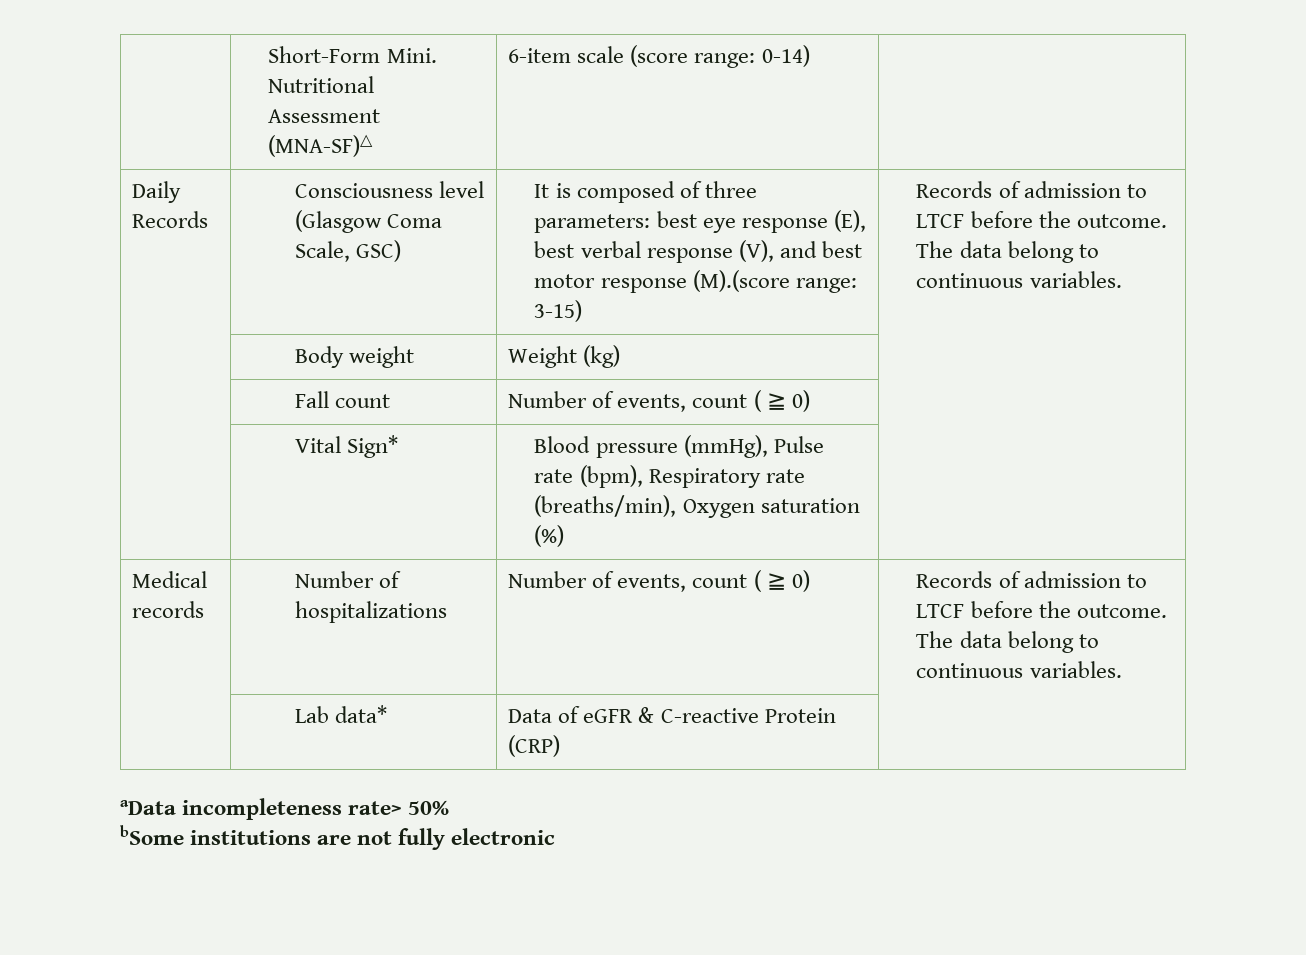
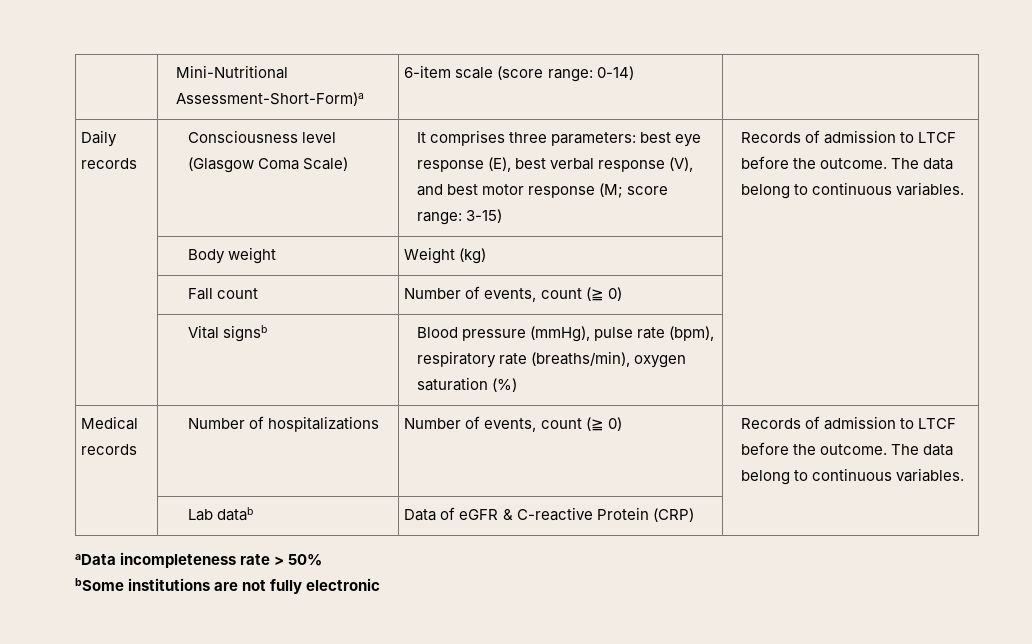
- | Short-Form Mini. Nutritional Assessment (MNA-SF)△ | 6-item scale (score range: 0-14) |
+ | Mini-Nutritional Assessment-Short-Form)a | 6-item scale (score range: 0-14) |
- Daily Records
+ Daily records
- Consciousness level (Glasgow Coma Scale, GSC)
+ Consciousness level (Glasgow Coma Scale)
- It is composed of three parameters: best eye response (E), best verbal response (V), and best motor response (M).(score range: 3-15)
+ It comprises three parameters: best eye response (E), best verbal response (V), and best motor response (M; score range: 3-15)
- | Fall count | Number of events, count ( ≧ 0) |
+ | Fall count | Number of events, count (≧ 0) |
- | Vital Sign* | Blood pressure (mmHg), Pulse rate (bpm), Respiratory rate (breaths/min), Oxygen saturation (%) |
+ | Vital signsb | Blood pressure (mmHg), pulse rate (bpm), respiratory rate (breaths/min), oxygen saturation (%) |
- Medical records | Number of hospitalizations | Number of events, count ( ≧ 0) | Records of admission to LTCF before the outcome. The data belong to continuous variables.
+ Medical records | Number of hospitalizations | Number of events, count (≧ 0) | Records of admission to LTCF before the outcome. The data belong to continuous variables.
- | Lab data* | Data of eGFR & C-reactive Protein (CRP) |
+ | Lab datab | Data of eGFR & C-reactive Protein (CRP) |
- aData incompleteness rate> 50%
+ aData incompleteness rate > 50%

